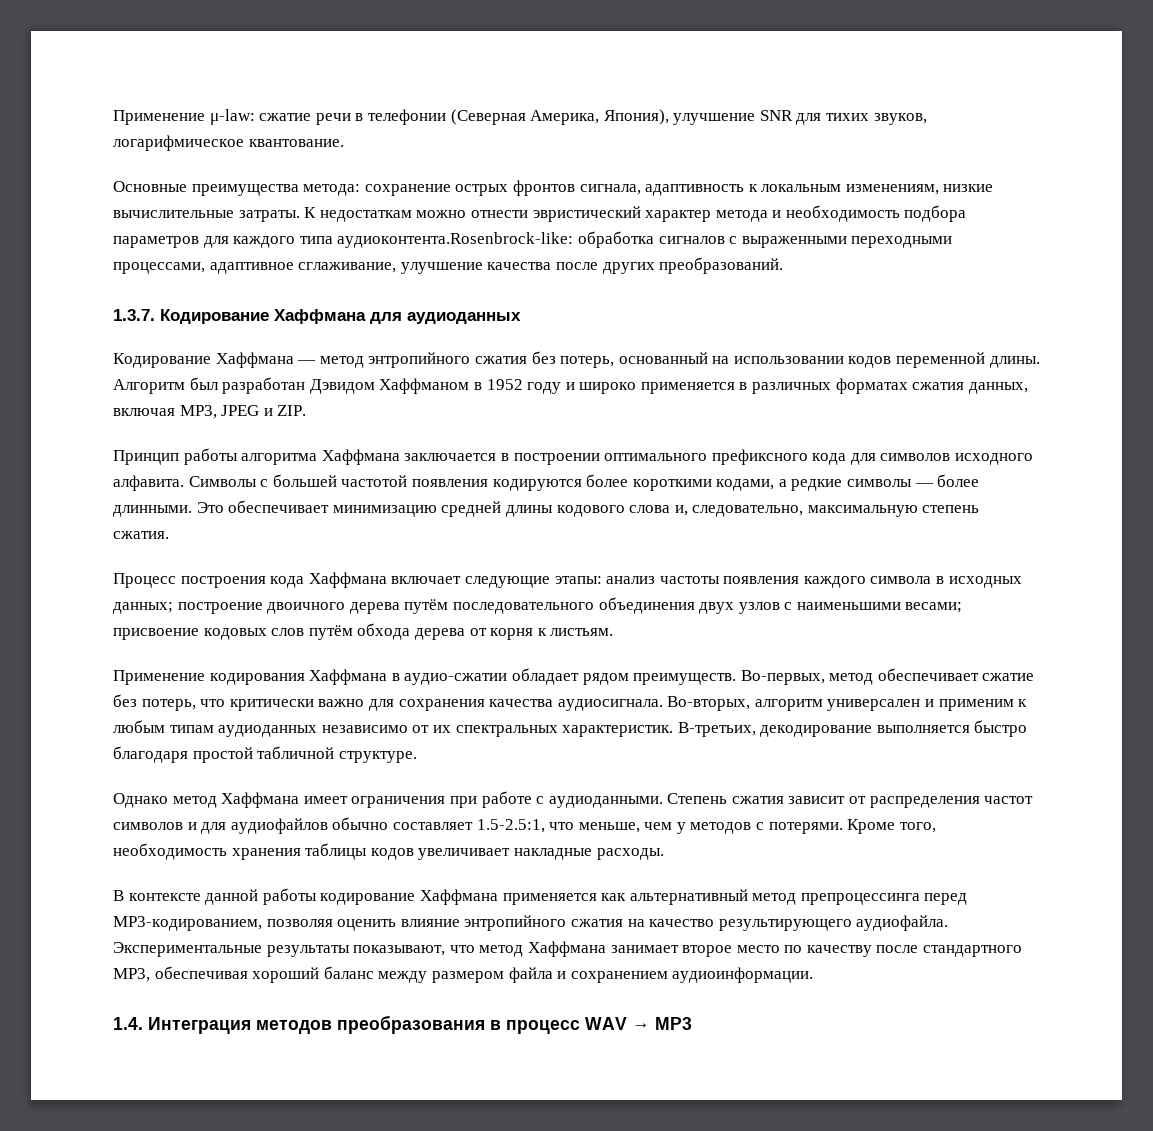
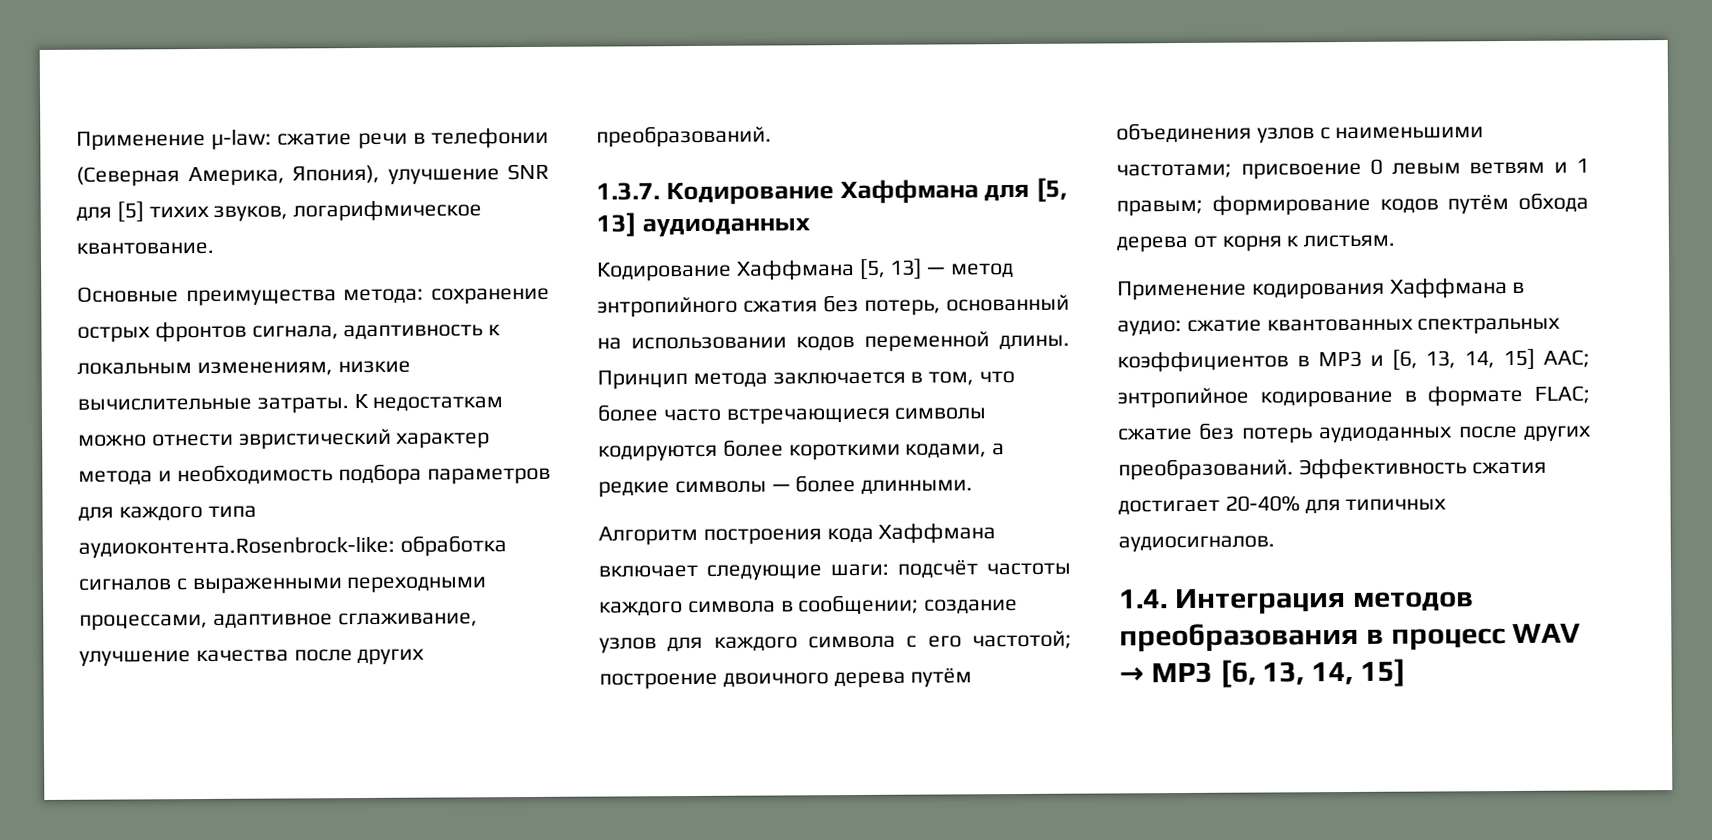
- Применение μ-law: сжатие речи в телефонии (Северная Америка, Япония), улучшение SNR для тихих звуков, логарифмическое квантование.
+ Применение μ-law: сжатие речи в телефонии (Северная Америка, Япония), улучшение SNR для [5] тихих звуков, логарифмическое квантование.
- 1.3.7. Кодирование Хаффмана для аудиоданных
+ 1.3.7. Кодирование Хаффмана для [5, 13] аудиоданных
- Кодирование Хаффмана — метод энтропийного сжатия без потерь, основанный на использовании кодов переменной длины.
+ Кодирование Хаффмана [5, 13] — метод энтропийного сжатия без потерь, основанный на использовании кодов переменной длины.
- Алгоритм был разработан Дэвидом Хаффманом в 1952 году и широко применяется в различных форматах сжатия данных, включая MP3, JPEG и ZIP.
- Принцип работы алгоритма Хаффмана заключается в построении оптимального префиксного кода для символов исходного алфавита. Символы с большей частотой появления кодируются более короткими кодами, а редкие символы — более длинными. Это обеспечивает минимизацию средней длины кодового слова и, следовательно, максимальную степень сжатия.
- Процесс построения кода Хаффмана включает следующие этапы: анализ частоты появления каждого символа в исходных данных; построение двоичного дерева путём последовательного объединения двух узлов с наименьшими весами; присвоение кодовых слов путём обхода дерева от корня к листьям.
+ Принцип метода заключается в том, что более часто встречающиеся символы кодируются более короткими кодами, а редкие символы — более длинными.
+ Алгоритм построения кода Хаффмана включает следующие шаги: подсчёт частоты каждого символа в сообщении; создание узлов для каждого символа с его частотой; построение двоичного дерева путём объединения узлов с наименьшими частотами; присвоение 0 левым ветвям и 1 правым; формирование кодов путём обхода дерева от корня к листьям.
- Применение кодирования Хаффмана в аудио-сжатии обладает рядом преимуществ. Во-первых, метод обеспечивает сжатие без потерь, что критически важно для сохранения качества аудиосигнала. Во-вторых, алгоритм универсален и применим к любым типам аудиоданных независимо от их спектральных характеристик. В-третьих, декодирование выполняется быстро благодаря простой табличной структуре.
- Однако метод Хаффмана имеет ограничения при работе с аудиоданными. Степень сжатия зависит от распределения частот символов и для аудиофайлов обычно составляет 1.5-2.5:1, что меньше, чем у методов с потерями. Кроме того, необходимость хранения таблицы кодов увеличивает накладные расходы.
- В контексте данной работы кодирование Хаффмана применяется как альтернативный метод препроцессинга перед MP3-кодированием, позволяя оценить влияние энтропийного сжатия на качество результирующего аудиофайла. Экспериментальные результаты показывают, что метод Хаффмана занимает второе место по качеству после стандартного MP3, обеспечивая хороший баланс между размером файла и сохранением аудиоинформации.
+ Применение кодирования Хаффмана в аудио: сжатие квантованных спектральных коэффициентов в MP3 и [6, 13, 14, 15] AAC; энтропийное кодирование в формате FLAC; сжатие без потерь аудиоданных после других преобразований. Эффективность сжатия достигает 20-40% для типичных аудиосигналов.
- 1.4. Интеграция методов преобразования в процесс WAV → MP3
+ 1.4. Интеграция методов преобразования в процесс WAV → MP3 [6, 13, 14, 15]

